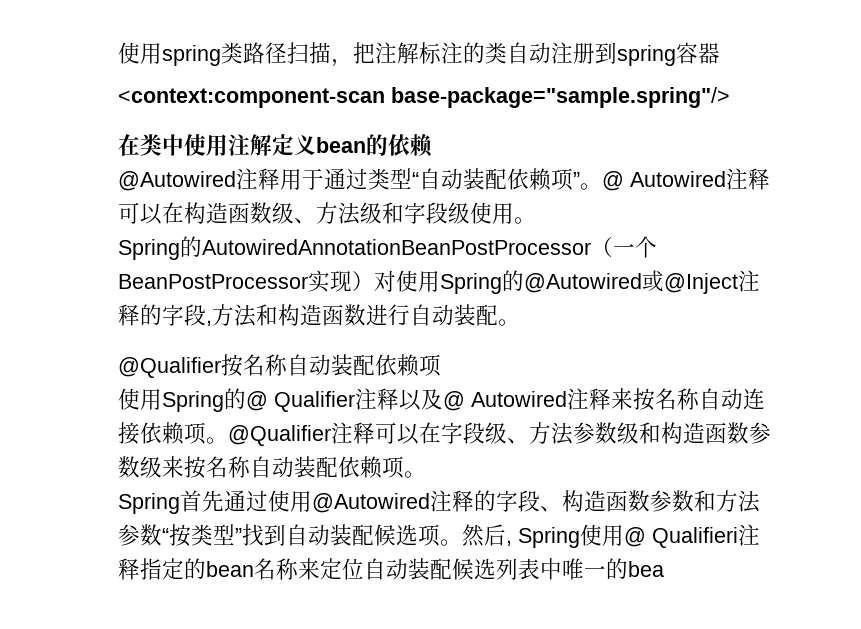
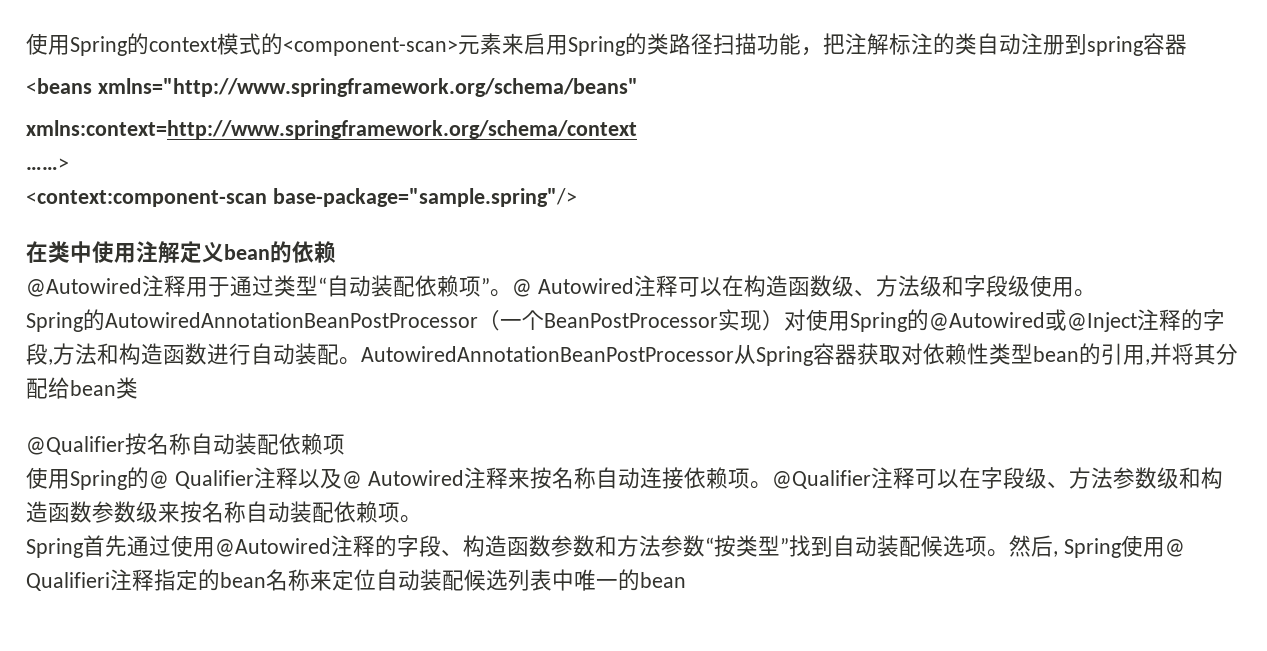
- 使用spring类路径扫描，把注解标注的类自动注册到spring容器
+ 使用Spring的context模式的<component-scan>元素来启用Spring的类路径扫描功能，把注解标注的类自动注册到spring容器
+ <beans xmlns="http://www.springframework.org/schema/beans"
+ xmlns:context=http://www.springframework.org/schema/context
+ ……>
+ AutowiredAnnotationBeanPostProcessor从Spring容器获取对依赖性类型bean的引用,并将其分配给bean类
- 然后, Spring使用@ Qualifieri注释指定的bean名称来定位自动装配候选列表中唯一的bea
+ 然后, Spring使用@ Qualifieri注释指定的bean名称来定位自动装配候选列表中唯一的bean

